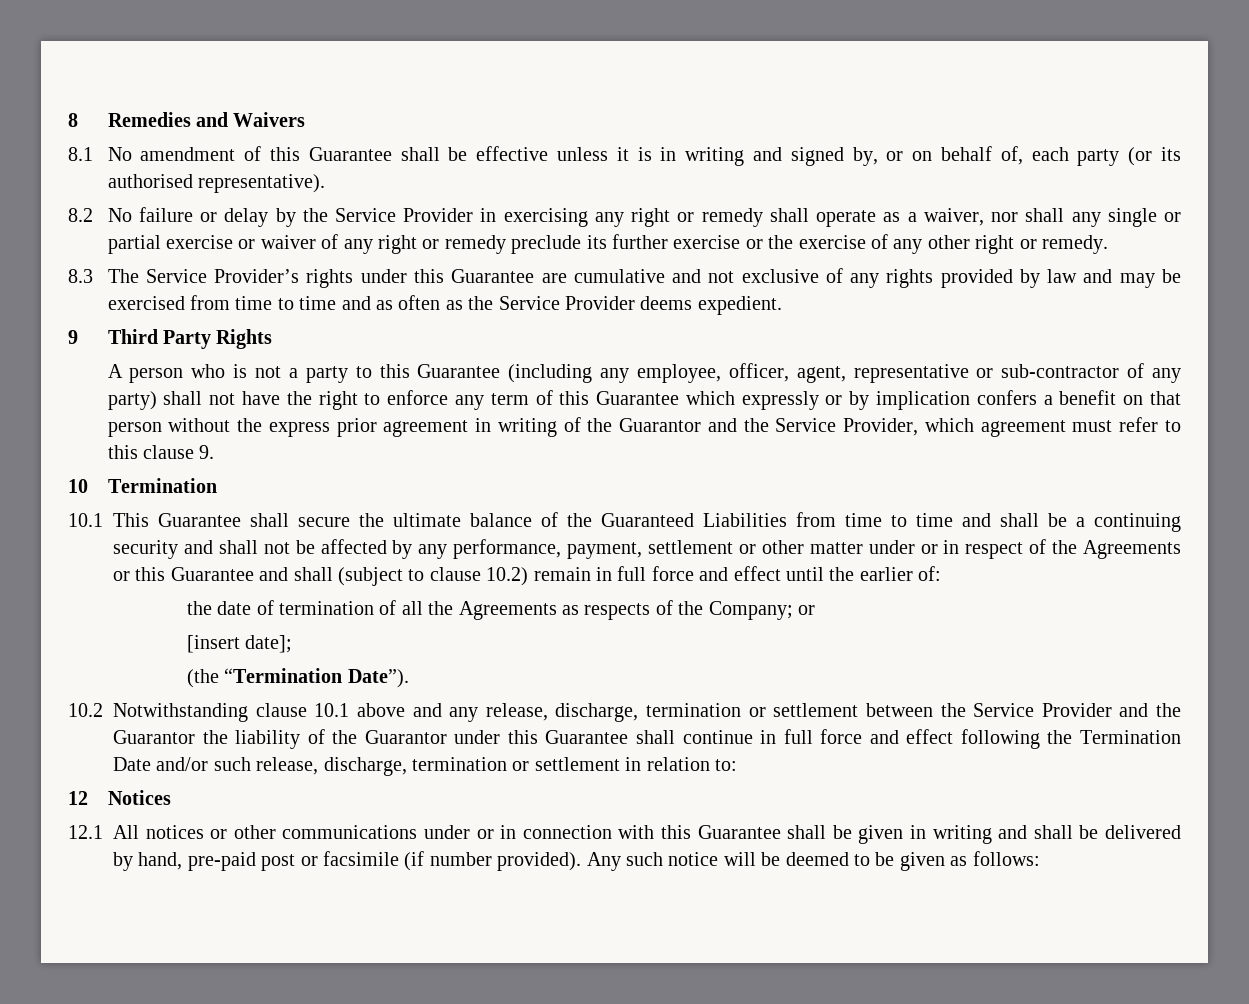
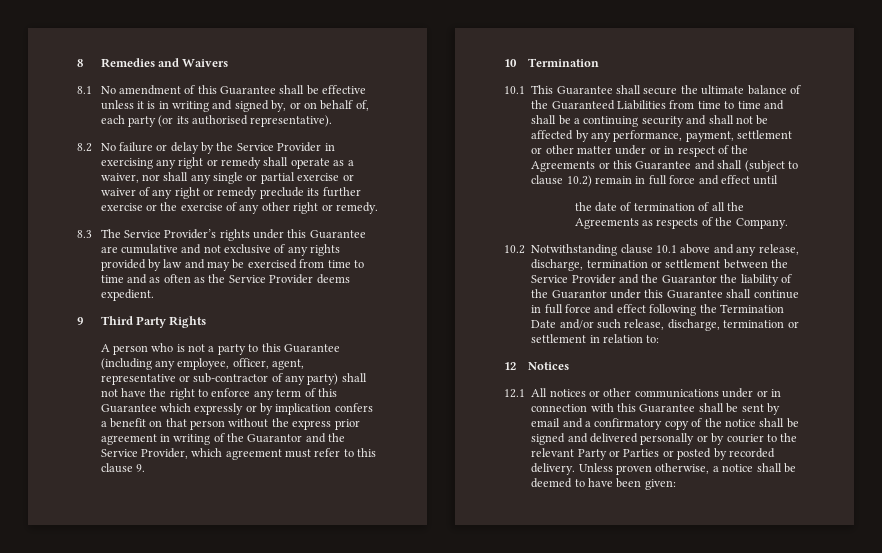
- 10.1 This Guarantee shall secure the ultimate balance of the Guaranteed Liabilities from time to time and shall be a continuing security and shall not be affected by any performance, payment, settlement or other matter under or in respect of the Agreements or this Guarantee and shall (subject to clause 10.2) remain in full force and effect until the earlier of:
+ 10.1 This Guarantee shall secure the ultimate balance of the Guaranteed Liabilities from time to time and shall be a continuing security and shall not be affected by any performance, payment, settlement or other matter under or in respect of the Agreements or this Guarantee and shall (subject to clause 10.2) remain in full force and effect until
- the date of termination of all the Agreements as respects of the Company; or
- [insert date];
- (the “Termination Date”).
+ the date of termination of all the Agreements as respects of the Company.
- 12.1 All notices or other communications under or in connection with this Guarantee shall be given in writing and shall be delivered by hand, pre-paid post or facsimile (if number provided). Any such notice will be deemed to be given as follows:
+ 12.1 All notices or other communications under or in connection with this Guarantee shall be sent by email and a confirmatory copy of the notice shall be signed and delivered personally or by courier to the relevant Party or Parties or posted by recorded delivery. Unless proven otherwise, a notice shall be deemed to have been given:

